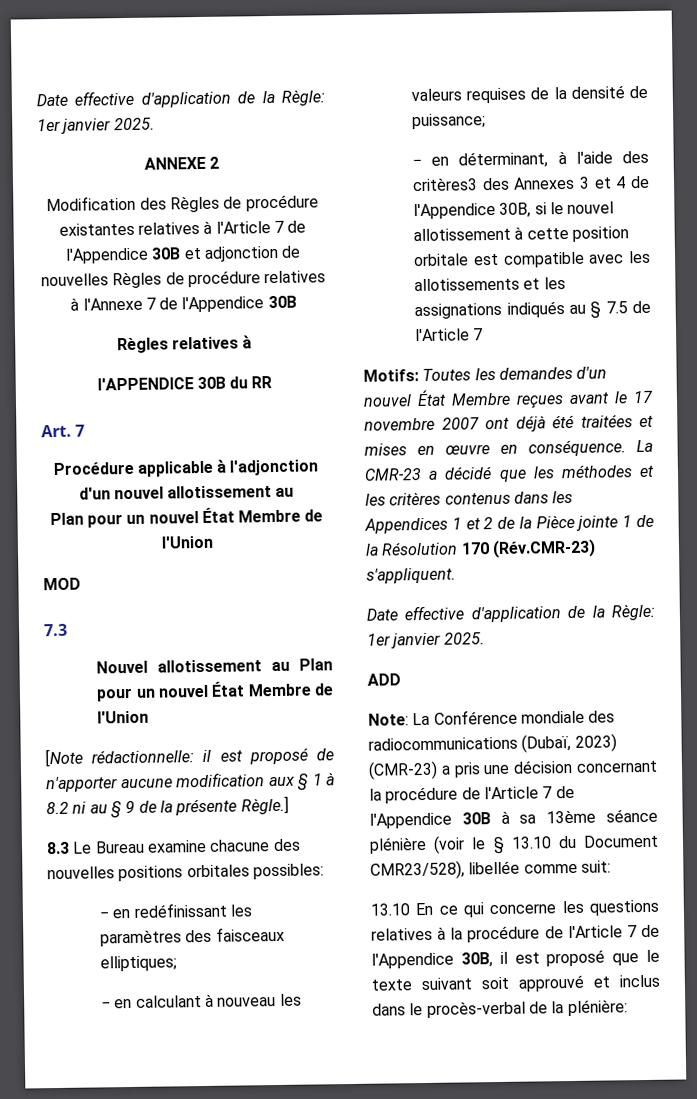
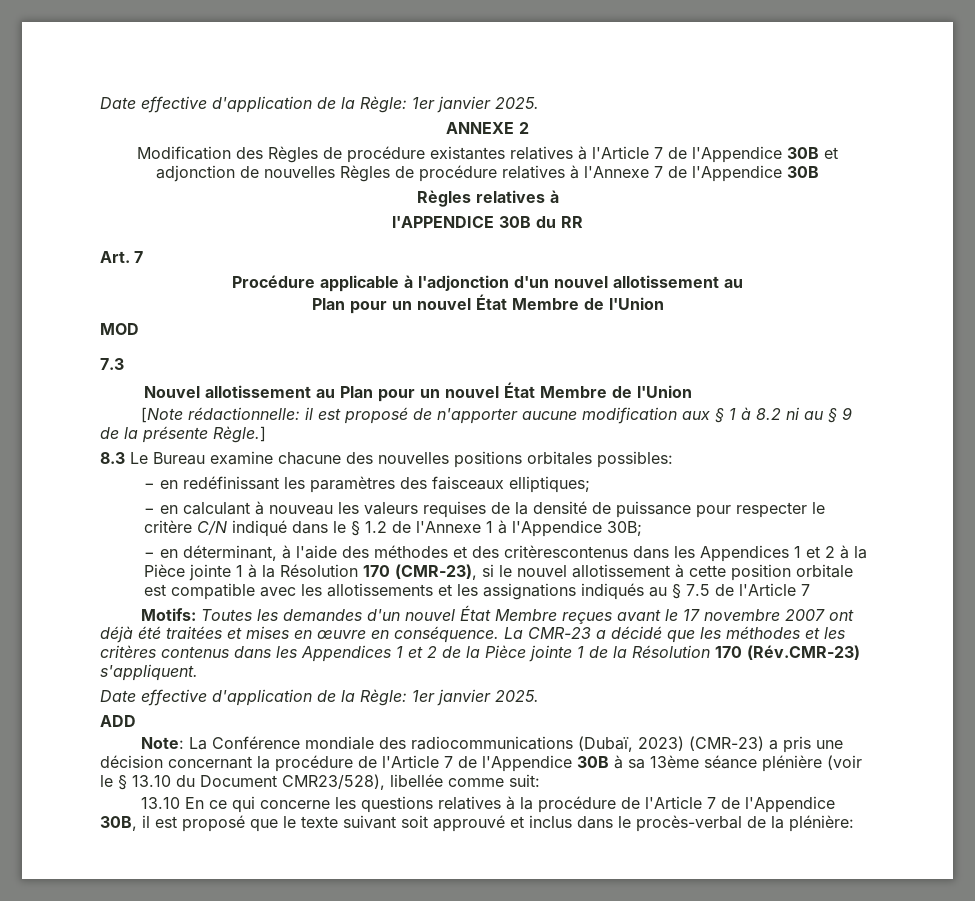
- − en calculant à nouveau les valeurs requises de la densité de puissance;
+ − en calculant à nouveau les valeurs requises de la densité de puissance pour respecter le critère C/N indiqué dans le § 1.2 de l'Annexe 1 à l'Appendice 30B;
- − en déterminant, à l'aide des critères3 des Annexes 3 et 4 de l'Appendice 30B, si le nouvel allotissement à cette position orbitale est compatible avec les allotissements et les assignations indiqués au § 7.5 de l'Article 7
+ − en déterminant, à l'aide des méthodes et des critèrescontenus dans les Appendices 1 et 2 à la Pièce jointe 1 à la Résolution 170 (CMR-23), si le nouvel allotissement à cette position orbitale est compatible avec les allotissements et les assignations indiqués au § 7.5 de l'Article 7

